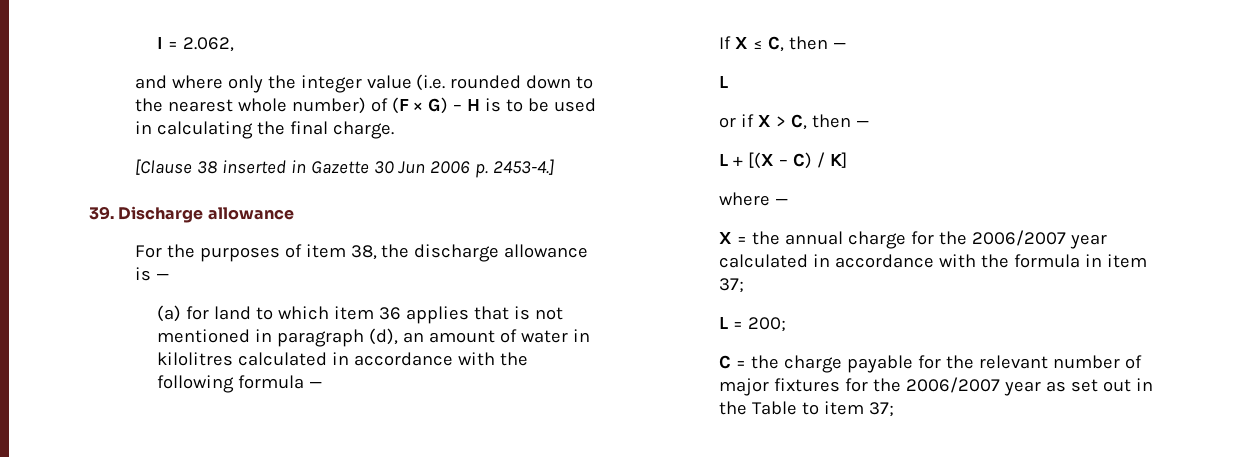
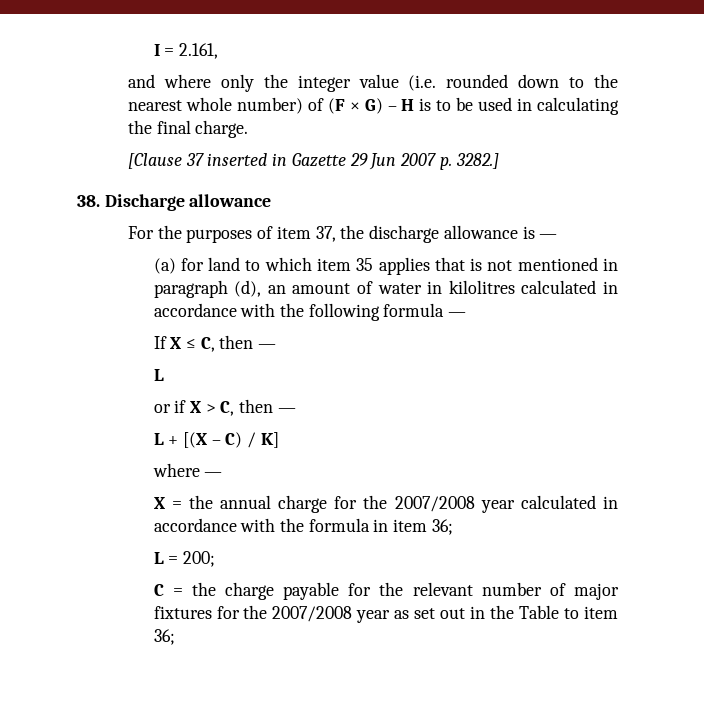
- I = 2.062,
+ I = 2.161,
- [Clause 38 inserted in Gazette 30 Jun 2006 p. 2453-4.]
- 39. Discharge allowance
+ [Clause 37 inserted in Gazette 29 Jun 2007 p. 3282.]
+ 38. Discharge allowance
- For the purposes of item 38, the discharge allowance is —
+ For the purposes of item 37, the discharge allowance is —
- (a) for land to which item 36 applies that is not mentioned in paragraph (d), an amount of water in kilolitres calculated in accordance with the following formula —
+ (a) for land to which item 35 applies that is not mentioned in paragraph (d), an amount of water in kilolitres calculated in accordance with the following formula —
- X = the annual charge for the 2006/2007 year calculated in accordance with the formula in item 37;
+ X = the annual charge for the 2007/2008 year calculated in accordance with the formula in item 36;
- C = the charge payable for the relevant number of major fixtures for the 2006/2007 year as set out in the Table to item 37;
+ C = the charge payable for the relevant number of major fixtures for the 2007/2008 year as set out in the Table to item 36;

